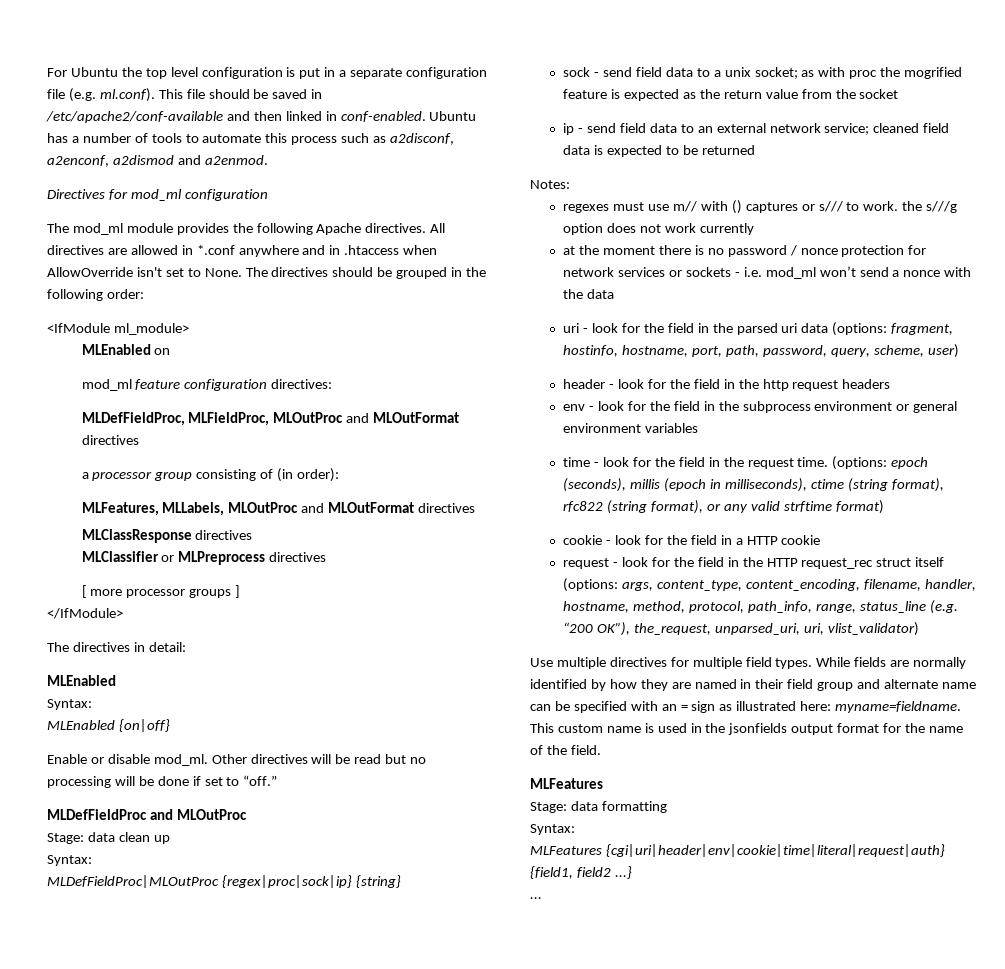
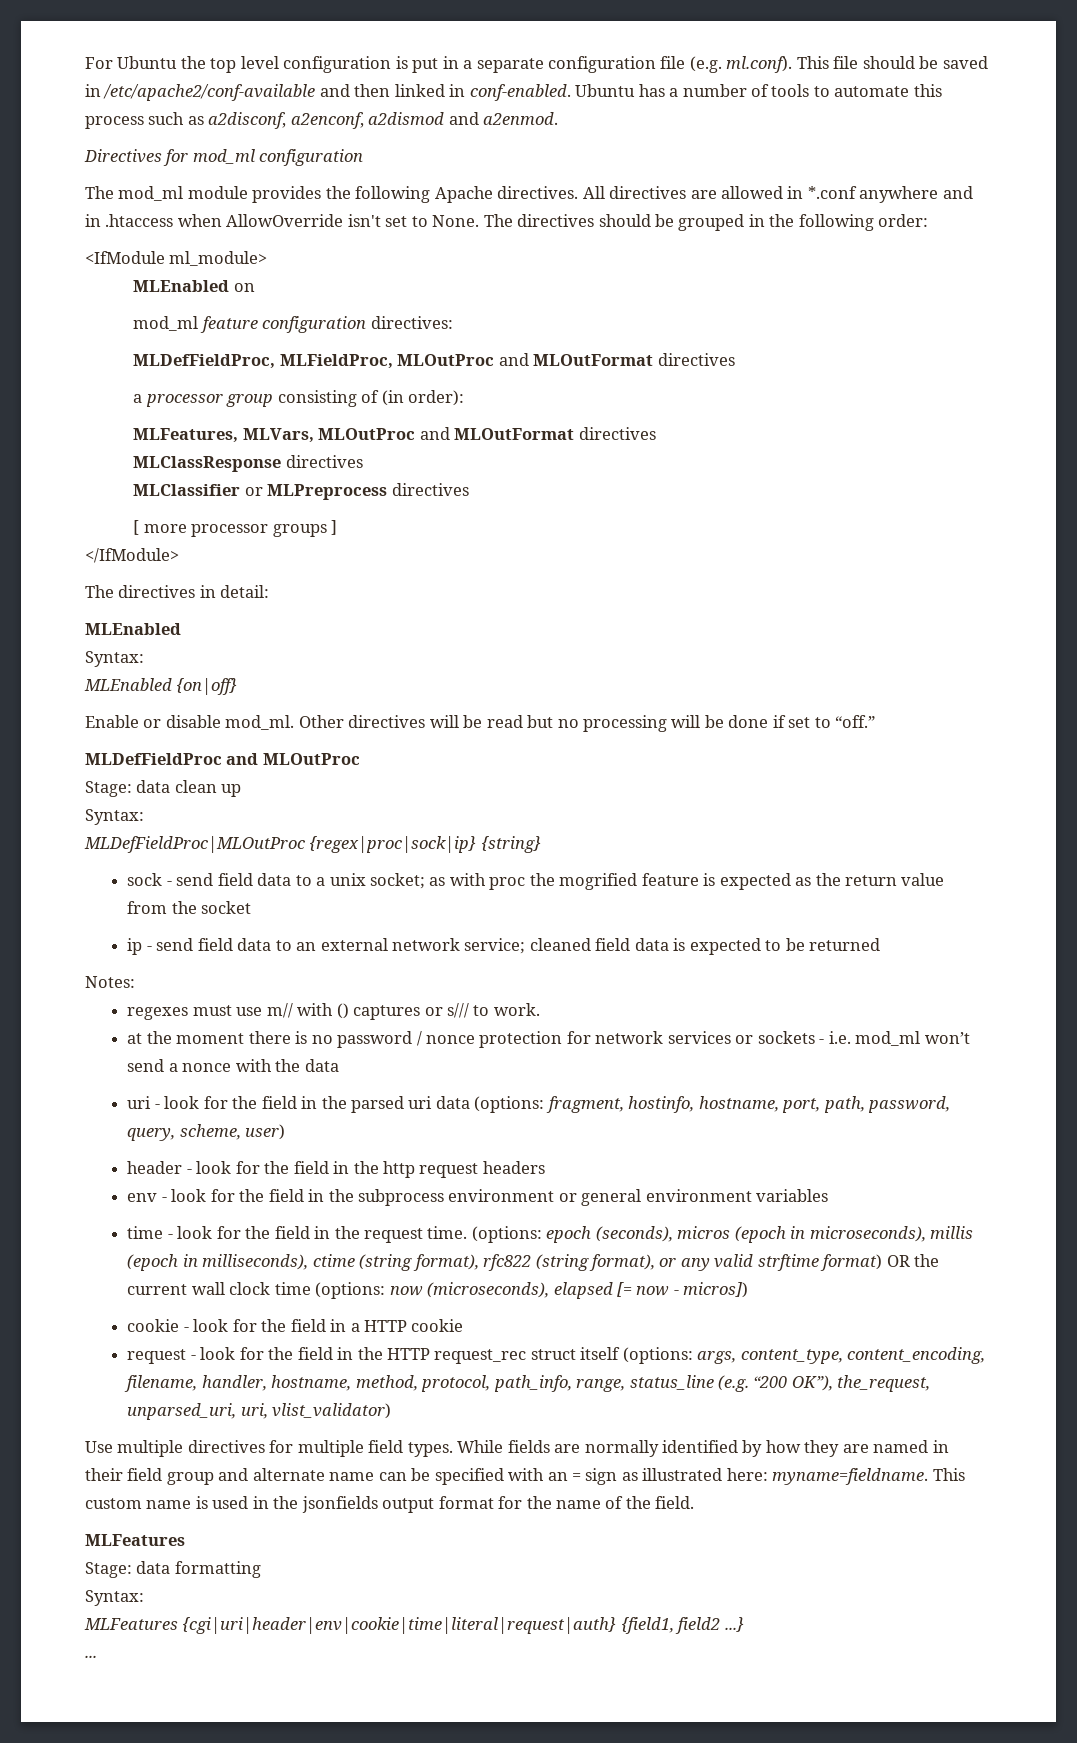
- MLFeatures, MLLabels, MLOutProc and MLOutFormat directives
+ MLFeatures, MLVars, MLOutProc and MLOutFormat directives
- regexes must use m// with () captures or s/// to work. the s///g option does not work currently
+ regexes must use m// with () captures or s/// to work.
- (options: epoch (seconds), millis (epoch in milliseconds), ctime (string format), rfc822 (string format), or any valid strftime format)
+ (options: epoch (seconds), micros (epoch in microseconds), millis (epoch in milliseconds), ctime (string format), rfc822 (string format), or any valid strftime format) OR the current wall clock time (options: now (microseconds), elapsed [= now - micros])

